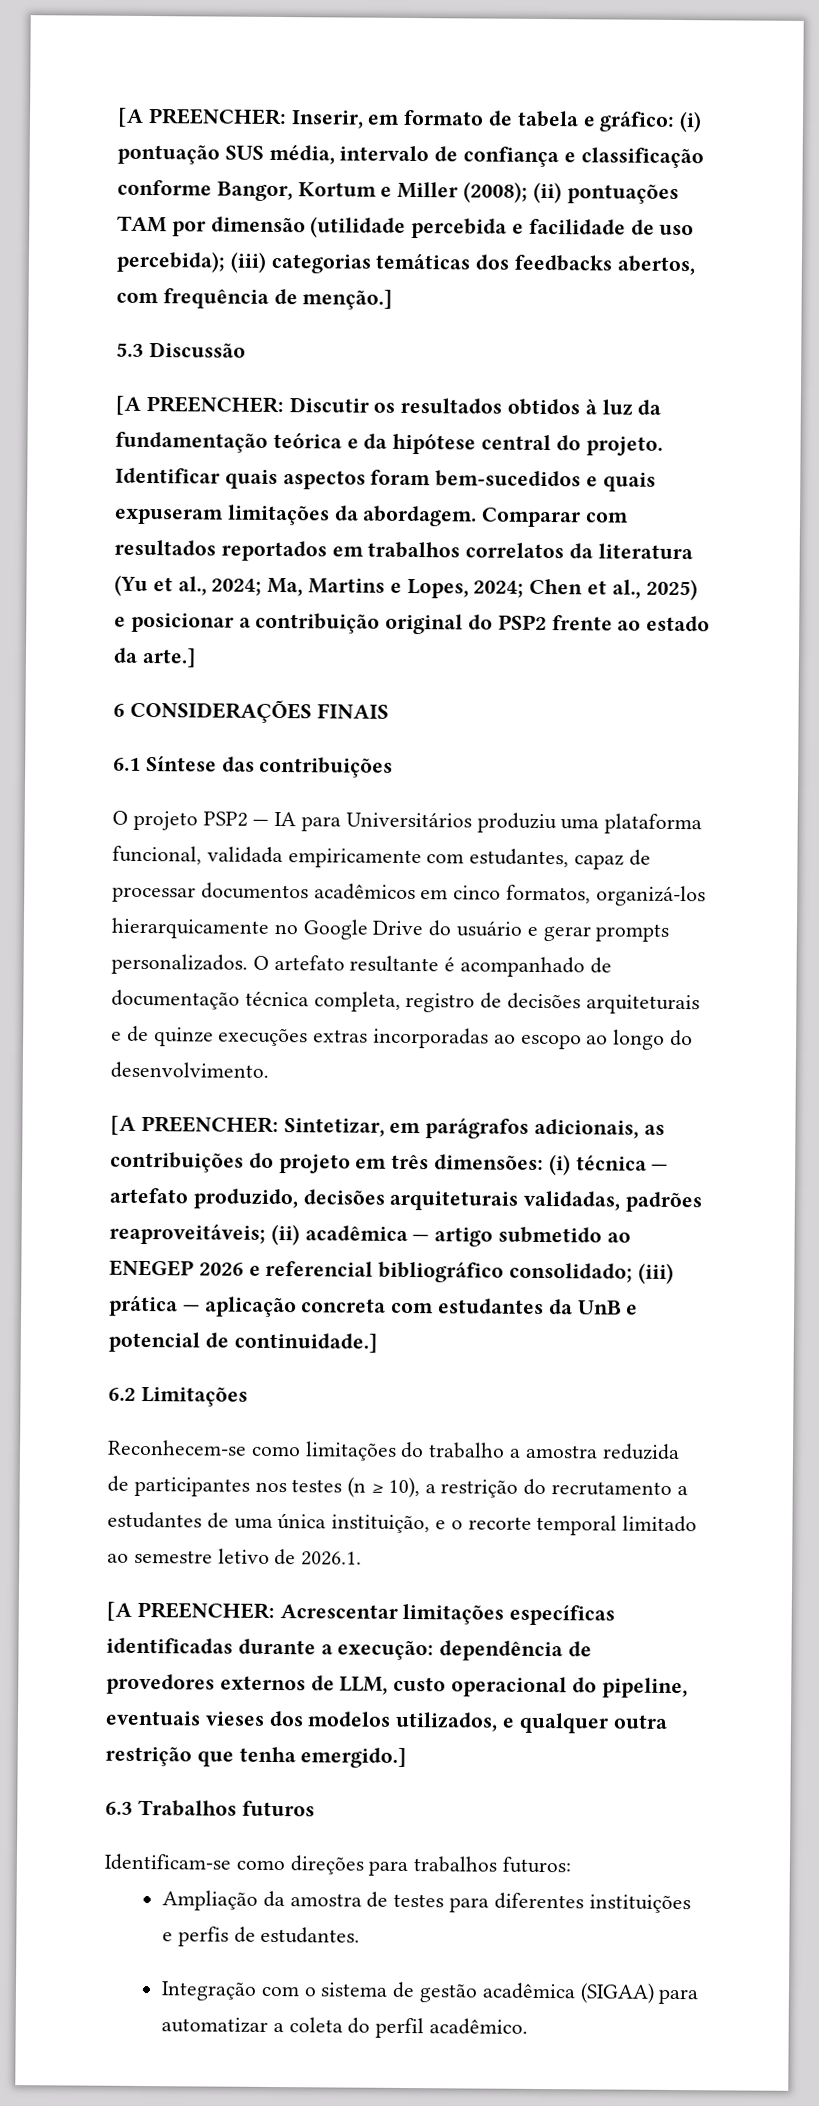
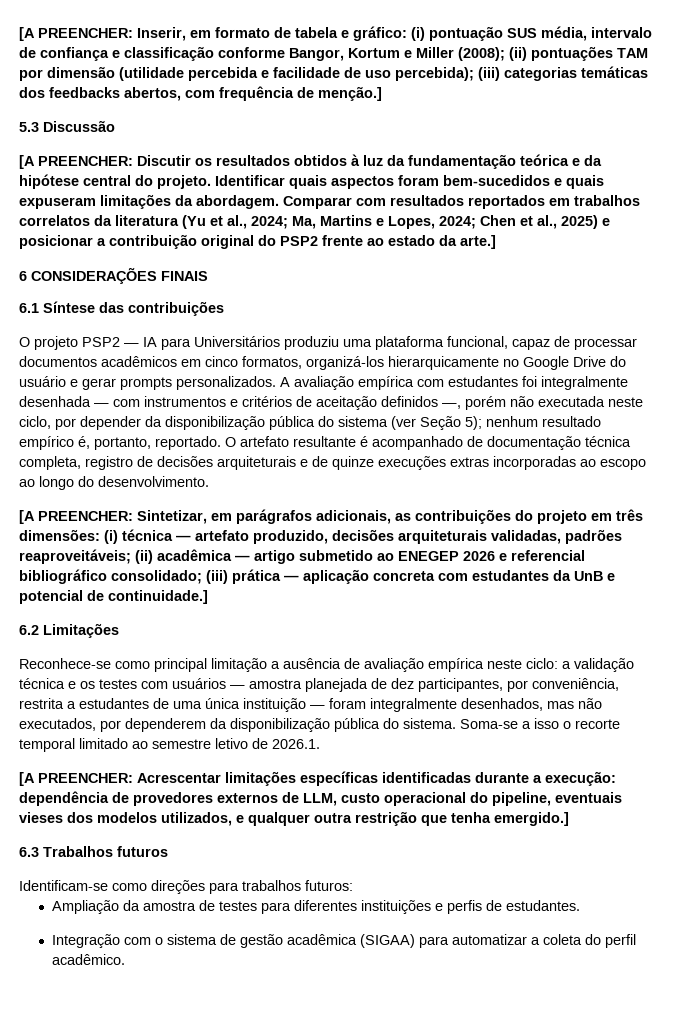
- O projeto PSP2 — IA para Universitários produziu uma plataforma funcional, validada empiricamente com estudantes, capaz de processar documentos acadêmicos em cinco formatos, organizá-los hierarquicamente no Google Drive do usuário e gerar prompts personalizados.
+ O projeto PSP2 — IA para Universitários produziu uma plataforma funcional, capaz de processar documentos acadêmicos em cinco formatos, organizá-los hierarquicamente no Google Drive do usuário e gerar prompts personalizados.
+ A avaliação empírica com estudantes foi integralmente desenhada — com instrumentos e critérios de aceitação definidos —, porém não executada neste ciclo, por depender da disponibilização pública do sistema (ver Seção 5); nenhum resultado empírico é, portanto, reportado.
- Reconhecem-se como limitações do trabalho a amostra reduzida de participantes nos testes (n ≥ 10), a restrição do recrutamento a estudantes de uma única instituição, e o recorte temporal limitado ao semestre letivo de 2026.1.
+ Reconhece-se como principal limitação a ausência de avaliação empírica neste ciclo: a validação técnica e os testes com usuários — amostra planejada de dez participantes, por conveniência, restrita a estudantes de uma única instituição — foram integralmente desenhados, mas não executados, por dependerem da disponibilização pública do sistema. Soma-se a isso o recorte temporal limitado ao semestre letivo de 2026.1.

